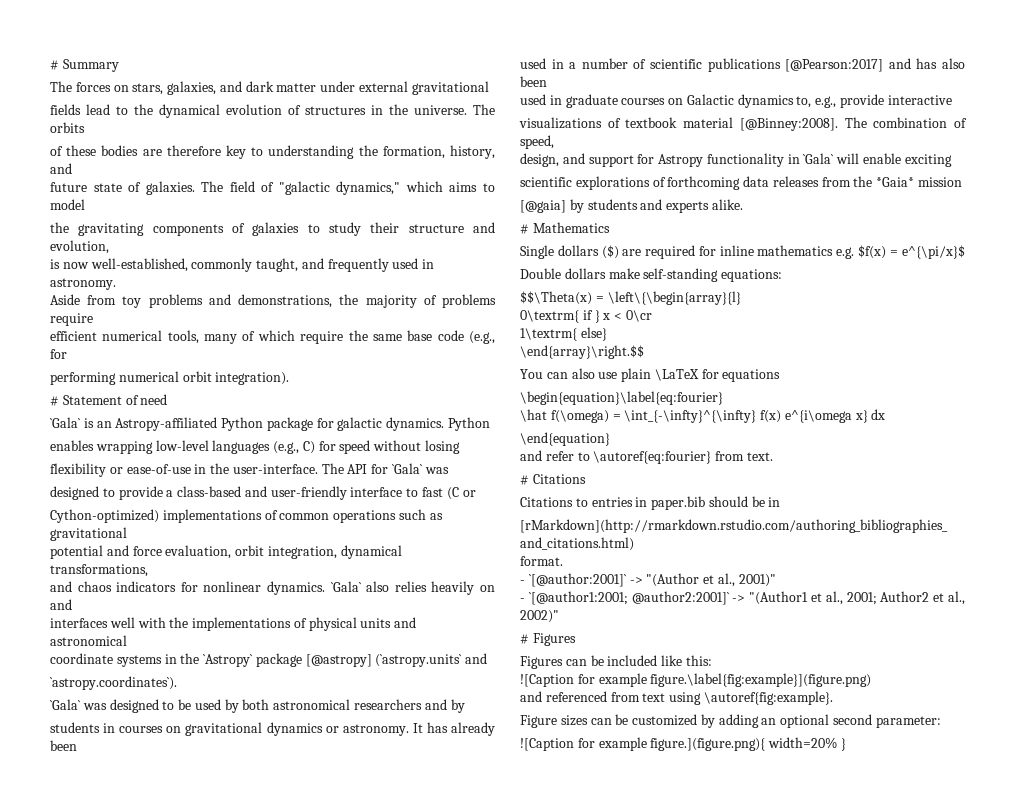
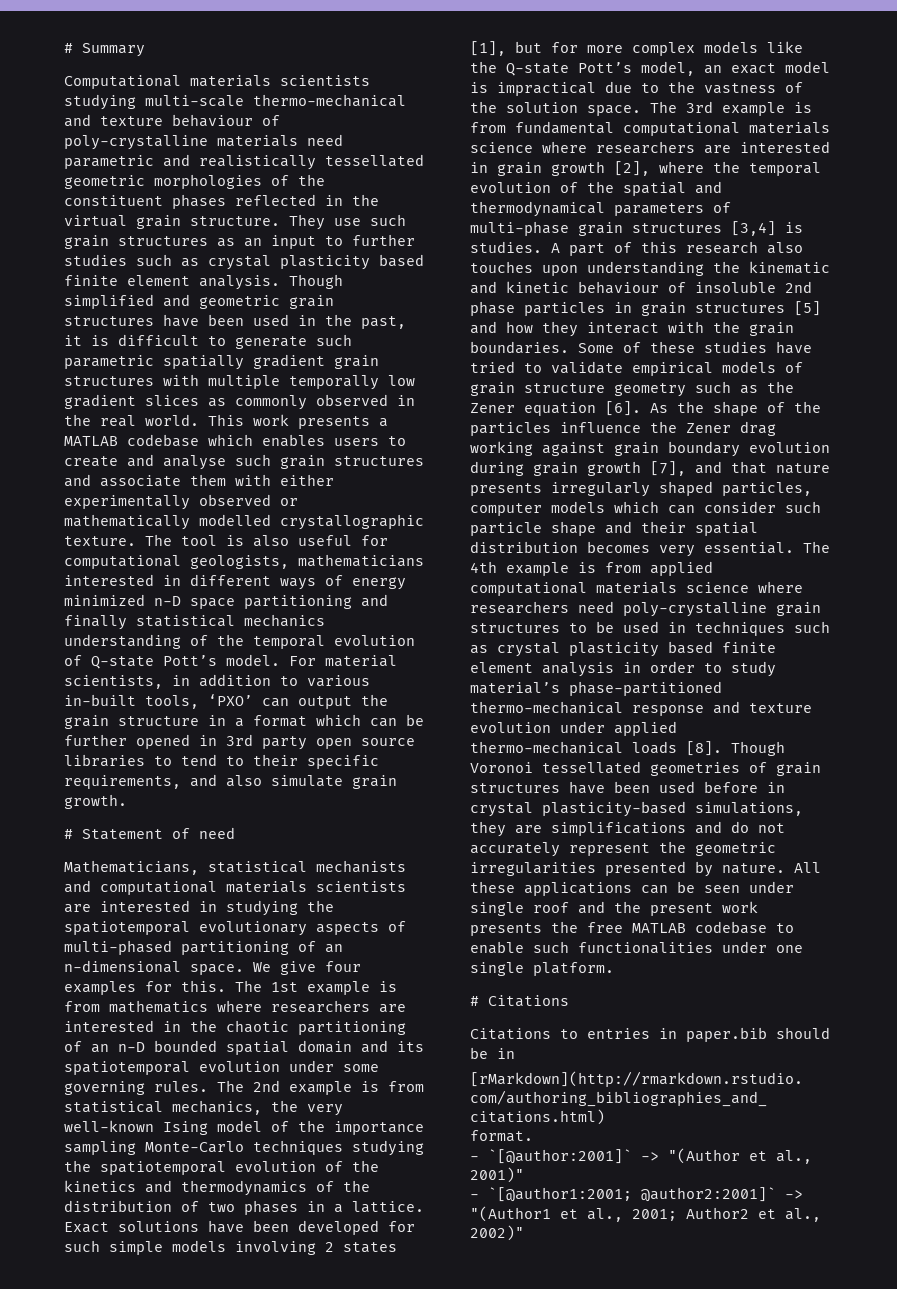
- The forces on stars, galaxies, and dark matter under external gravitational
- fields lead to the dynamical evolution of structures in the universe. The orbits
- of these bodies are therefore key to understanding the formation, history, and
- future state of galaxies. The field of "galactic dynamics," which aims to model
- the gravitating components of galaxies to study their structure and evolution,
- is now well-established, commonly taught, and frequently used in astronomy.
- Aside from toy problems and demonstrations, the majority of problems require
- efficient numerical tools, many of which require the same base code (e.g., for
- performing numerical orbit integration).
+ Computational materials scientists studying multi-scale thermo-mechanical and texture behaviour of poly-crystalline materials need parametric and realistically tessellated geometric morphologies of the constituent phases reflected in the virtual grain structure. They use such grain structures as an input to further studies such as crystal plasticity based finite element analysis. Though simplified and geometric grain structures have been used in the past, it is difficult to generate such parametric spatially gradient grain structures with multiple temporally low gradient slices as commonly observed in the real world. This work presents a MATLAB codebase which enables users to create and analyse such grain structures and associate them with either experimentally observed or mathematically modelled crystallographic texture. The tool is also useful for computational geologists, mathematicians interested in different ways of energy minimized n-D space partitioning and finally statistical mechanics understanding of the temporal evolution of Q-state Pott’s model. For material scientists, in addition to various in-built tools, ‘PXO’ can output the grain structure in a format which can be further opened in 3rd party open source libraries to tend to their specific requirements, and also simulate grain growth.
  # Statement of need
- `Gala` is an Astropy-affiliated Python package for galactic dynamics. Python
- enables wrapping low-level languages (e.g., C) for speed without losing
- flexibility or ease-of-use in the user-interface. The API for `Gala` was
- designed to provide a class-based and user-friendly interface to fast (C or
- Cython-optimized) implementations of common operations such as gravitational
- potential and force evaluation, orbit integration, dynamical transformations,
- and chaos indicators for nonlinear dynamics. `Gala` also relies heavily on and
- interfaces well with the implementations of physical units and astronomical
- coordinate systems in the `Astropy` package [@astropy] (`astropy.units` and
- `astropy.coordinates`).
- `Gala` was designed to be used by both astronomical researchers and by
- students in courses on gravitational dynamics or astronomy. It has already been
- used in a number of scientific publications [@Pearson:2017] and has also been
- used in graduate courses on Galactic dynamics to, e.g., provide interactive
- visualizations of textbook material [@Binney:2008]. The combination of speed,
- design, and support for Astropy functionality in `Gala` will enable exciting
- scientific explorations of forthcoming data releases from the *Gaia* mission
- [@gaia] by students and experts alike.
- # Mathematics
- Single dollars ($) are required for inline mathematics e.g. $f(x) = e^{\pi/x}$
- Double dollars make self-standing equations:
- $$\Theta(x) = \left\{\begin{array}{l}
- 0\textrm{ if } x < 0\cr
- 1\textrm{ else}
- \end{array}\right.$$
- You can also use plain \LaTeX for equations
- \begin{equation}\label{eq:fourier}
- \hat f(\omega) = \int_{-\infty}^{\infty} f(x) e^{i\omega x} dx
- \end{equation}
- and refer to \autoref{eq:fourier} from text.
+ Mathematicians, statistical mechanists and computational materials scientists are interested in studying the spatiotemporal evolutionary aspects of multi-phased partitioning of an n-dimensional space. We give four examples for this. The 1st example is from mathematics where researchers are interested in the chaotic partitioning of an n-D bounded spatial domain and its spatiotemporal evolution under some governing rules. The 2nd example is from statistical mechanics, the very well-known Ising model of the importance sampling Monte-Carlo techniques studying the spatiotemporal evolution of the kinetics and thermodynamics of the distribution of two phases in a lattice. Exact solutions have been developed for such simple models involving 2 states [1], but for more complex models like the Q-state Pott’s model, an exact model is impractical due to the vastness of the solution space. The 3rd example is from fundamental computational materials science where researchers are interested in grain growth [2], where the temporal evolution of the spatial and thermodynamical parameters of multi-phase grain structures [3,4] is studies. A part of this research also touches upon understanding the kinematic and kinetic behaviour of insoluble 2nd phase particles in grain structures [5] and how they interact with the grain boundaries. Some of these studies have tried to validate empirical models of grain structure geometry such as the Zener equation [6]. As the shape of the particles influence the Zener drag working against grain boundary evolution during grain growth [7], and that nature presents irregularly shaped particles, computer models which can consider such particle shape and their spatial distribution becomes very essential. The 4th example is from applied computational materials science where researchers need poly-crystalline grain structures to be used in techniques such as crystal plasticity based finite element analysis in order to study material’s phase-partitioned thermo-mechanical response and texture evolution under applied thermo-mechanical loads [8]. Though Voronoi tessellated geometries of grain structures have been used before in crystal plasticity-based simulations, they are simplifications and do not accurately represent the geometric irregularities presented by nature. All these applications can be seen under single roof and the present work presents the free MATLAB codebase to enable such functionalities under one single platform.
- # Figures
- Figures can be included like this:
- ![Caption for example figure.\label{fig:example}](figure.png)
- and referenced from text using \autoref{fig:example}.
- Figure sizes can be customized by adding an optional second parameter:
- ![Caption for example figure.](figure.png){ width=20% }

